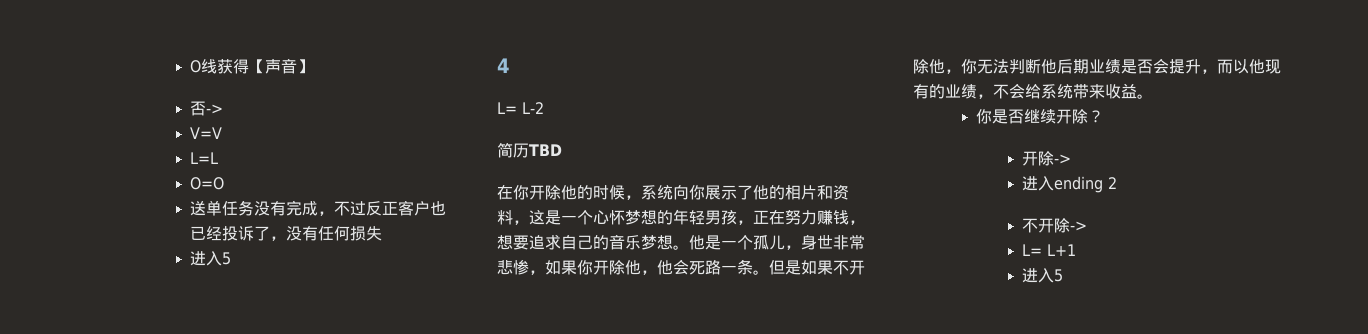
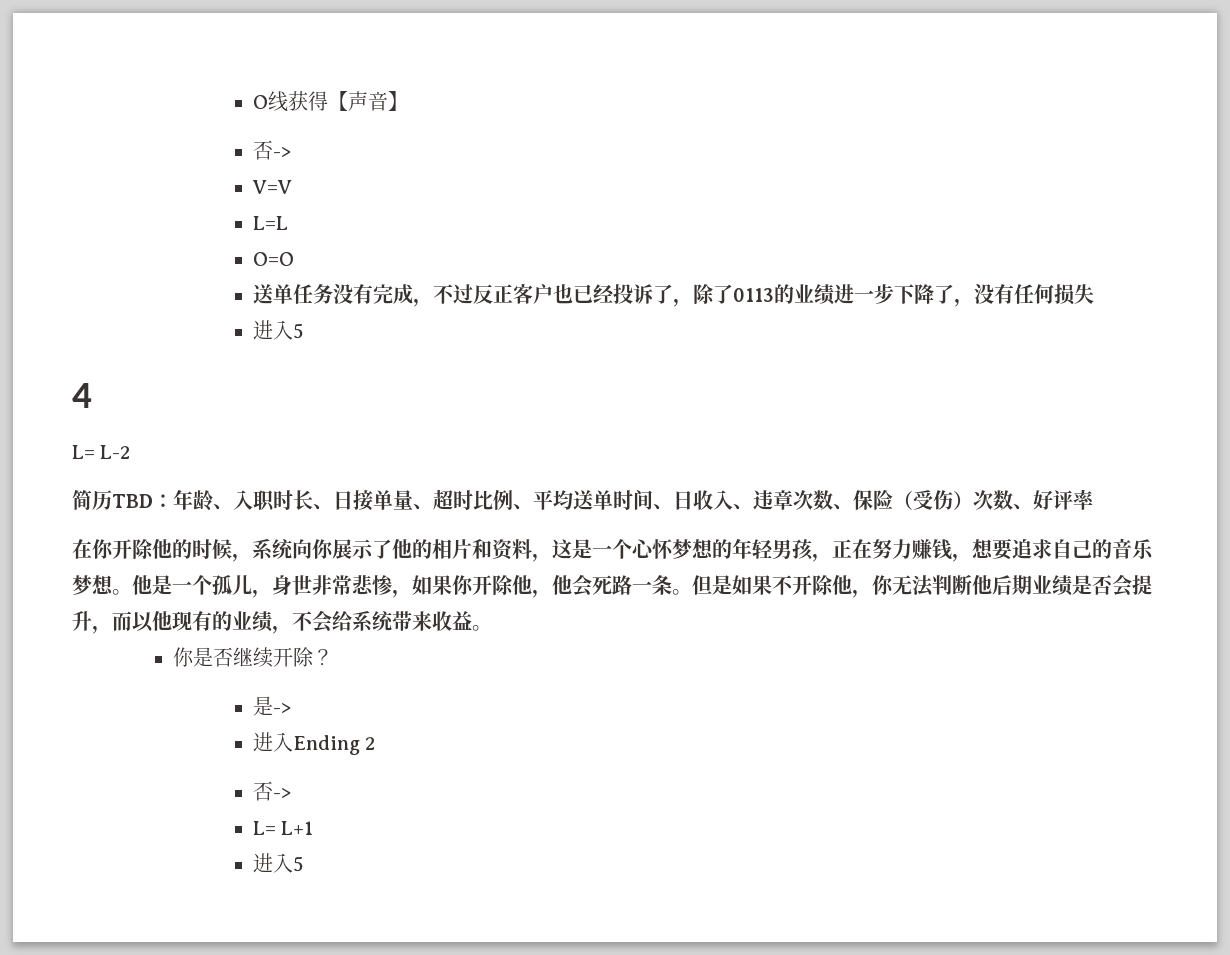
- 送单任务没有完成，不过反正客户也已经投诉了，没有任何损失
+ 送单任务没有完成，不过反正客户也已经投诉了，除了0113的业绩进一步下降了，没有任何损失
- 简历TBD
+ 简历TBD：年龄、入职时长、日接单量、超时比例、平均送单时间、日收入、违章次数、保险（受伤）次数、好评率
  你是否继续开除？
- 开除->
+ 是->
- 进入ending 2
- 不开除->
+ 进入Ending 2
+ 否->

